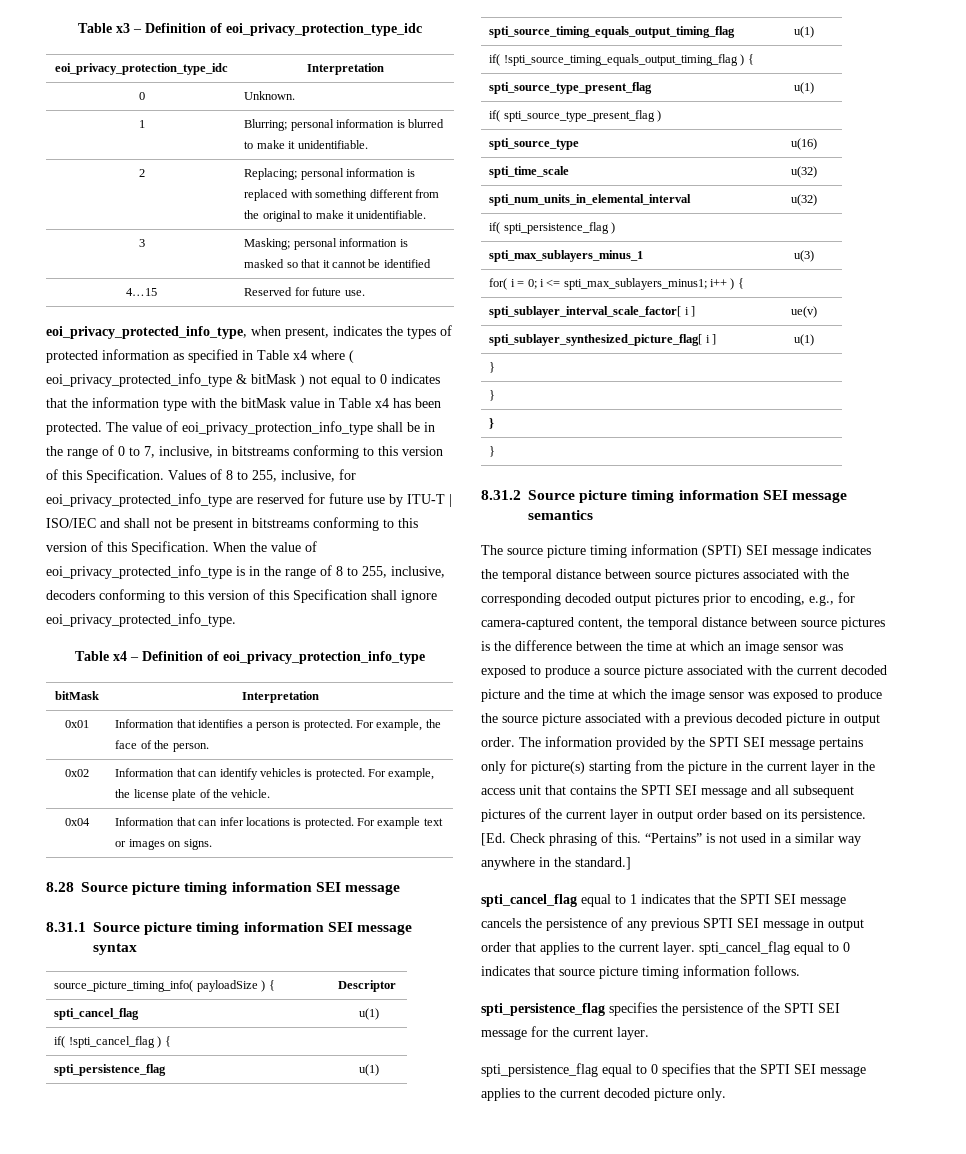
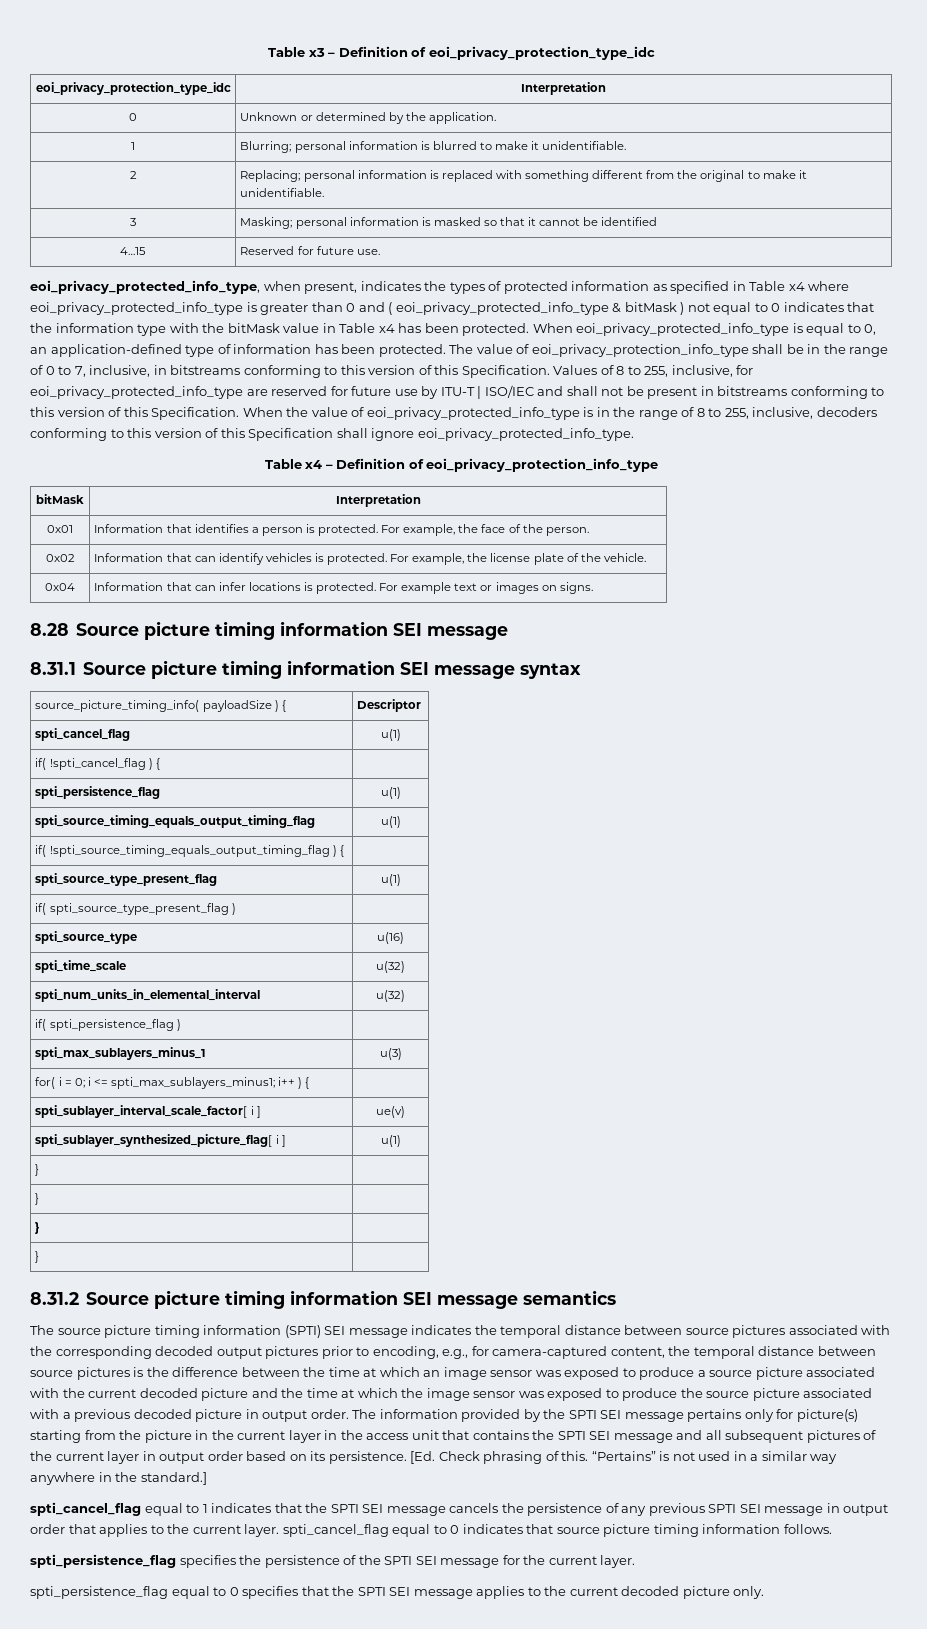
- 0 | Unknown.
+ 0 | Unknown or determined by the application.
- eoi_privacy_protected_info_type, when present, indicates the types of protected information as specified in Table x4 where ( eoi_privacy_protected_info_type & bitMask ) not equal to 0 indicates that the information type with the bitMask value in Table x4 has been protected.
+ eoi_privacy_protected_info_type, when present, indicates the types of protected information as specified in Table x4 where eoi_privacy_protected_info_type is greater than 0 and ( eoi_privacy_protected_info_type & bitMask ) not equal to 0 indicates that the information type with the bitMask value in Table x4 has been protected.
+ When eoi_privacy_protected_info_type is equal to 0, an application-defined type of information has been protected.

